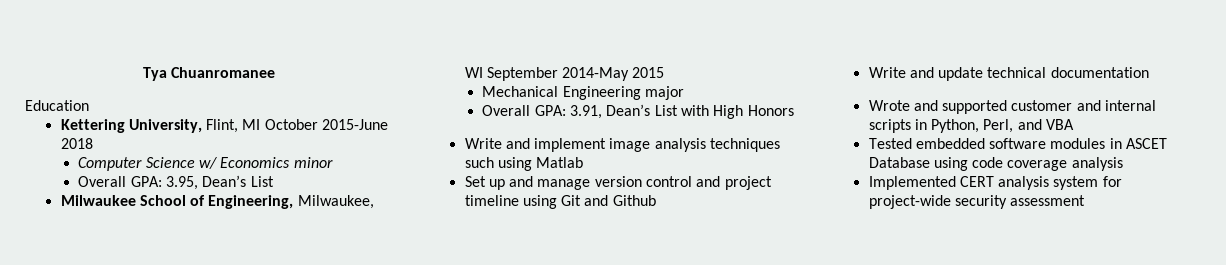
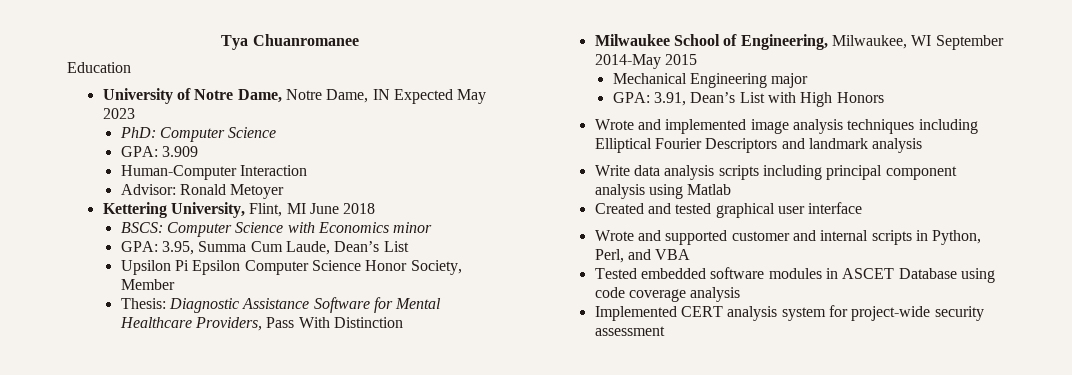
+ University of Notre Dame, Notre Dame, IN Expected May 2023
+ PhD: Computer Science
+ GPA: 3.909
+ Human-Computer Interaction
+ Advisor: Ronald Metoyer
- Kettering University, Flint, MI October 2015-June 2018
+ Kettering University, Flint, MI June 2018
- Computer Science w/ Economics minor
+ BSCS: Computer Science with Economics minor
- Overall GPA: 3.95, Dean’s List
+ GPA: 3.95, Summa Cum Laude, Dean’s List
+ Upsilon Pi Epsilon Computer Science Honor Society, Member
+ Thesis: Diagnostic Assistance Software for Mental Healthcare Providers, Pass With Distinction
- Overall GPA: 3.91, Dean’s List with High Honors
+ GPA: 3.91, Dean’s List with High Honors
- Write and implement image analysis techniques such using Matlab
- Set up and manage version control and project timeline using Git and Github
- Write and update technical documentation
+ Wrote and implemented image analysis techniques including Elliptical Fourier Descriptors and landmark analysis
+ Write data analysis scripts including principal component analysis using Matlab
+ Created and tested graphical user interface

